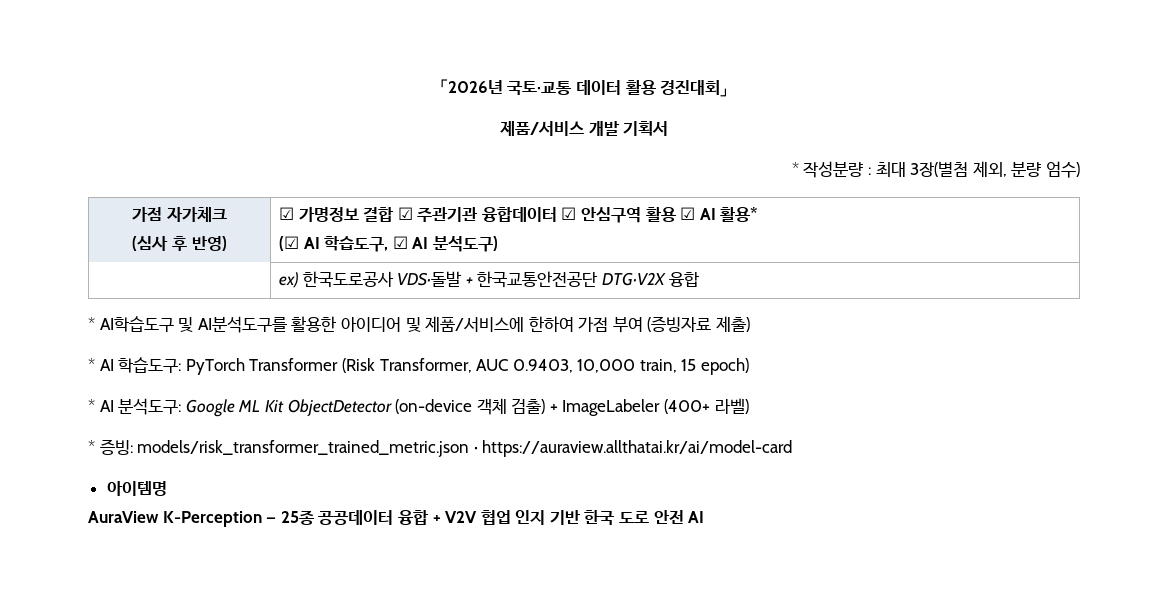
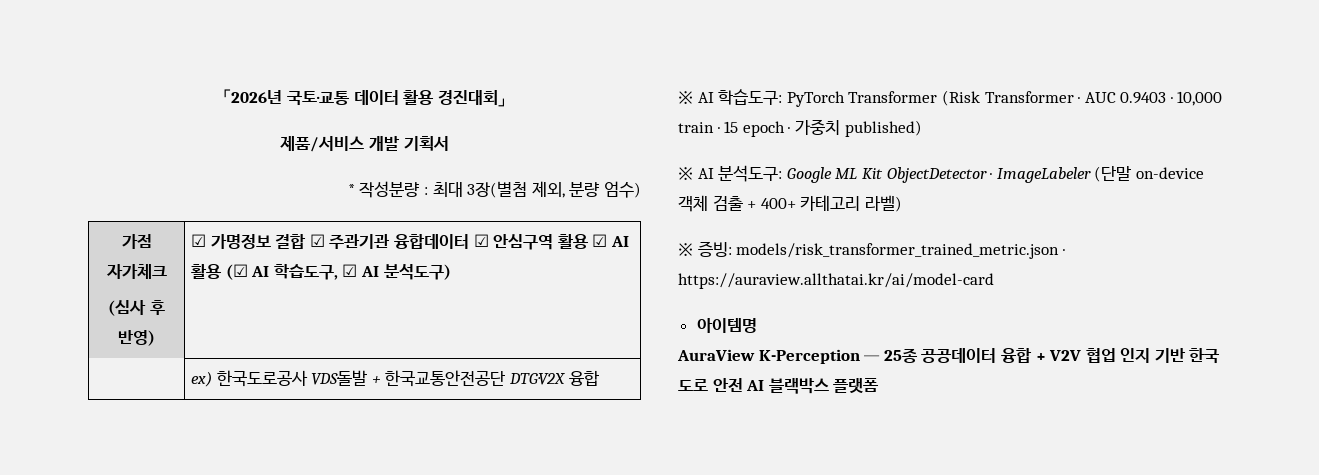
  가점 자가체크
- (심사 후 반영) | ☑ 가명정보 결합 ☑ 주관기관 융합데이터 ☑ 안심구역 활용 ☑ AI 활용*
- (☑ AI 학습도구, ☑ AI 분석도구)
+ (심사 후 반영) | ☑ 가명정보 결합 ☑ 주관기관 융합데이터 ☑ 안심구역 활용 ☑ AI 활용 (☑ AI 학습도구, ☑ AI 분석도구)
- * AI학습도구 및 AI분석도구를 활용한 아이디어 및 제품/서비스에 한하여 가점 부여 (증빙자료 제출)
- * AI 학습도구: PyTorch Transformer (Risk Transformer, AUC 0.9403, 10,000 train, 15 epoch)
- * AI 분석도구: Google ML Kit ObjectDetector (on-device 객체 검출) + ImageLabeler (400+ 라벨)
+ ※ AI 학습도구: PyTorch Transformer (Risk Transformer · AUC 0.9403 · 10,000 train · 15 epoch · 가중치 published)
+ ※ AI 분석도구: Google ML Kit ObjectDetector · ImageLabeler (단말 on-device 객체 검출 + 400+ 카테고리 라벨)
- * 증빙: models/risk_transformer_trained_metric.json · https://auraview.allthatai.kr/ai/model-card
+ ※ 증빙: models/risk_transformer_trained_metric.json · https://auraview.allthatai.kr/ai/model-card
- AuraView K-Perception — 25종 공공데이터 융합 + V2V 협업 인지 기반 한국 도로 안전 AI
+ AuraView K-Perception ─ 25종 공공데이터 융합 + V2V 협업 인지 기반 한국 도로 안전 AI 블랙박스 플랫폼

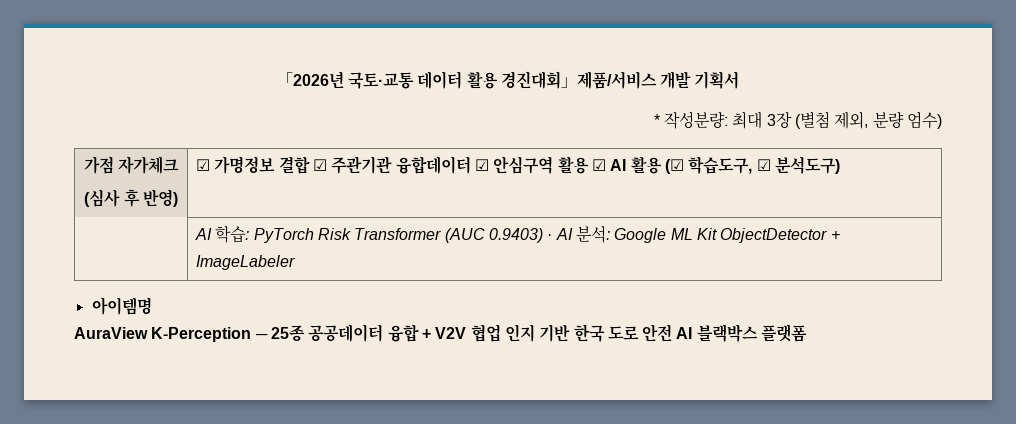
- 「2026년 국토·교통 데이터 활용 경진대회」
- 제품/서비스 개발 기획서
+ 「2026년 국토·교통 데이터 활용 경진대회」제품/서비스 개발 기획서
- * 작성분량 : 최대 3장(별첨 제외, 분량 엄수)
+ * 작성분량: 최대 3장 (별첨 제외, 분량 엄수)
  가점 자가체크
- (심사 후 반영) | ☑ 가명정보 결합 ☑ 주관기관 융합데이터 ☑ 안심구역 활용 ☑ AI 활용 (☑ AI 학습도구, ☑ AI 분석도구)
+ (심사 후 반영) | ☑ 가명정보 결합 ☑ 주관기관 융합데이터 ☑ 안심구역 활용 ☑ AI 활용 (☑ 학습도구, ☑ 분석도구)
- | ex) 한국도로공사 VDS·돌발 + 한국교통안전공단 DTG·V2X 융합
- ※ AI 학습도구: PyTorch Transformer (Risk Transformer · AUC 0.9403 · 10,000 train · 15 epoch · 가중치 published)
- ※ AI 분석도구: Google ML Kit ObjectDetector · ImageLabeler (단말 on-device 객체 검출 + 400+ 카테고리 라벨)
- ※ 증빙: models/risk_transformer_trained_metric.json · https://auraview.allthatai.kr/ai/model-card
+ | AI 학습: PyTorch Risk Transformer (AUC 0.9403) · AI 분석: Google ML Kit ObjectDetector + ImageLabeler

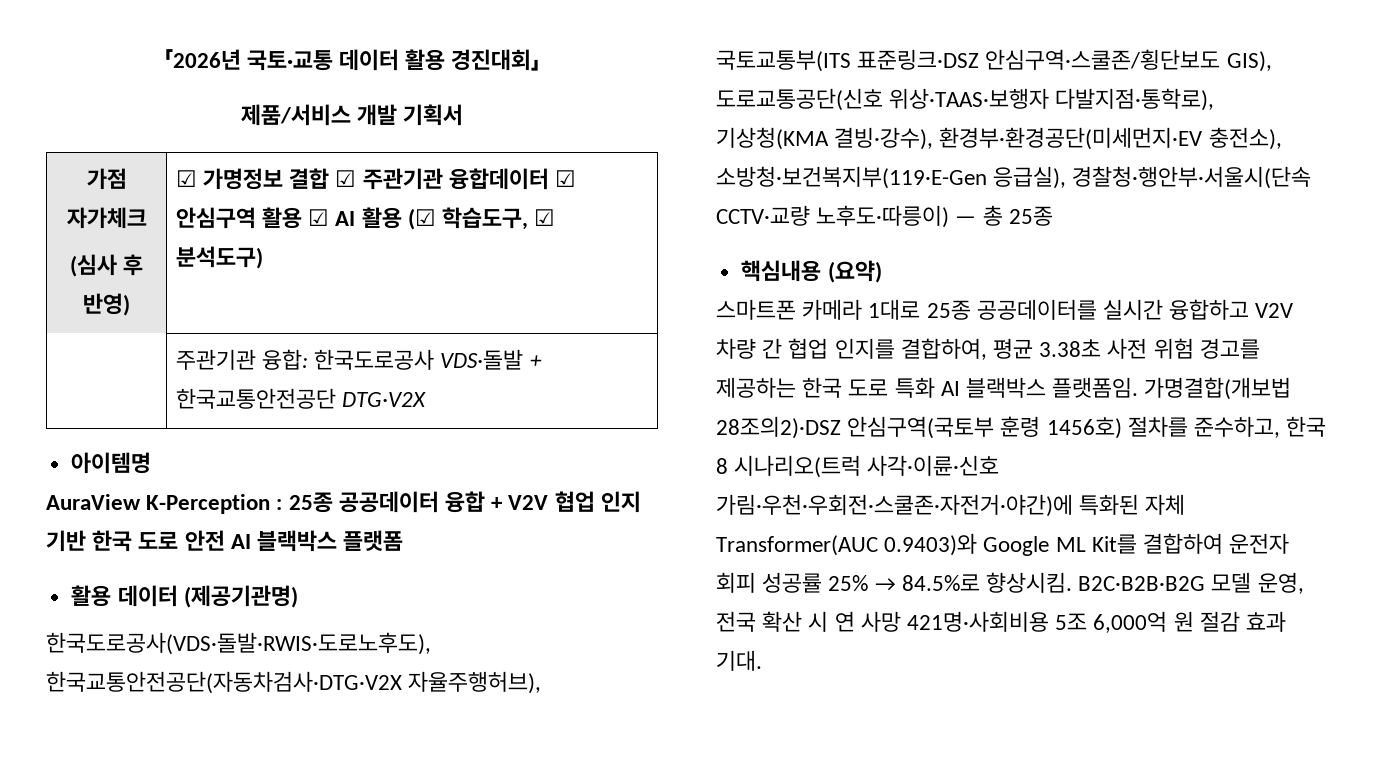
- 「2026년 국토·교통 데이터 활용 경진대회」제품/서비스 개발 기획서
+ 「2026년 국토·교통 데이터 활용 경진대회」
+ 제품/서비스 개발 기획서
- * 작성분량: 최대 3장 (별첨 제외, 분량 엄수)
- | AI 학습: PyTorch Risk Transformer (AUC 0.9403) · AI 분석: Google ML Kit ObjectDetector + ImageLabeler
+ | 주관기관 융합: 한국도로공사 VDS·돌발 + 한국교통안전공단 DTG·V2X
- AuraView K-Perception ─ 25종 공공데이터 융합 + V2V 협업 인지 기반 한국 도로 안전 AI 블랙박스 플랫폼
+ AuraView K-Perception : 25종 공공데이터 융합 + V2V 협업 인지 기반 한국 도로 안전 AI 블랙박스 플랫폼
+ 활용 데이터 (제공기관명)
+ 한국도로공사(VDS·돌발·RWIS·도로노후도), 한국교통안전공단(자동차검사·DTG·V2X 자율주행허브), 국토교통부(ITS 표준링크·DSZ 안심구역·스쿨존/횡단보도 GIS), 도로교통공단(신호 위상·TAAS·보행자 다발지점·통학로), 기상청(KMA 결빙·강수), 환경부·환경공단(미세먼지·EV 충전소), 소방청·보건복지부(119·E-Gen 응급실), 경찰청·행안부·서울시(단속 CCTV·교량 노후도·따릉이) — 총 25종
+ 핵심내용 (요약)
+ 스마트폰 카메라 1대로 25종 공공데이터를 실시간 융합하고 V2V 차량 간 협업 인지를 결합하여, 평균 3.38초 사전 위험 경고를 제공하는 한국 도로 특화 AI 블랙박스 플랫폼임. 가명결합(개보법 28조의2)·DSZ 안심구역(국토부 훈령 1456호) 절차를 준수하고, 한국 8 시나리오(트럭 사각·이륜·신호 가림·우천·우회전·스쿨존·자전거·야간)에 특화된 자체 Transformer(AUC 0.9403)와 Google ML Kit를 결합하여 운전자 회피 성공률 25% → 84.5%로 향상시킴. B2C·B2B·B2G 모델 운영, 전국 확산 시 연 사망 421명·사회비용 5조 6,000억 원 절감 효과 기대.

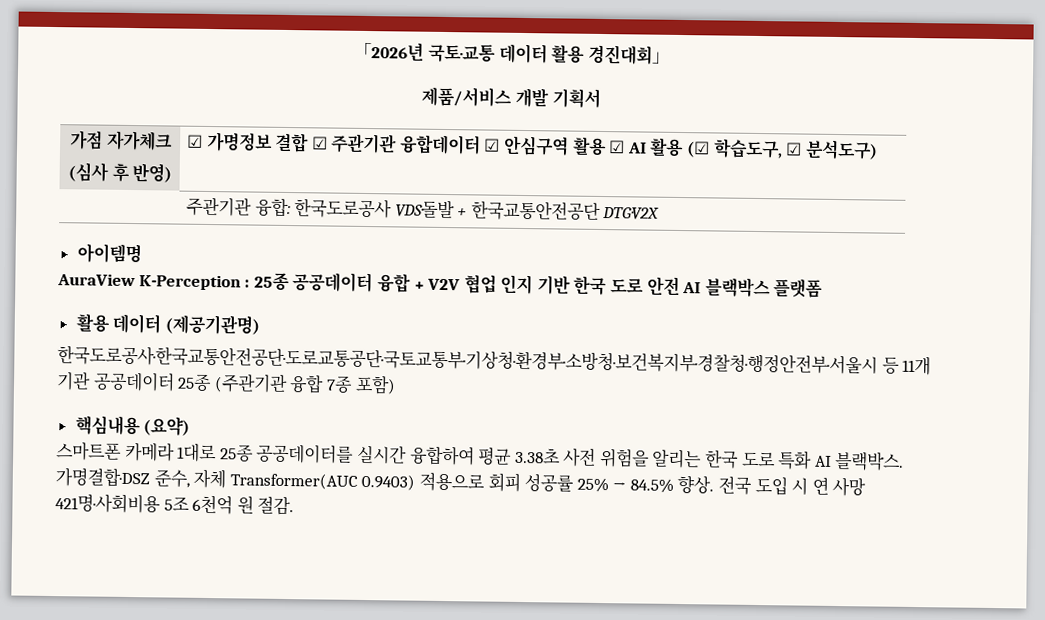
- 한국도로공사(VDS·돌발·RWIS·도로노후도), 한국교통안전공단(자동차검사·DTG·V2X 자율주행허브), 국토교통부(ITS 표준링크·DSZ 안심구역·스쿨존/횡단보도 GIS), 도로교통공단(신호 위상·TAAS·보행자 다발지점·통학로), 기상청(KMA 결빙·강수), 환경부·환경공단(미세먼지·EV 충전소), 소방청·보건복지부(119·E-Gen 응급실), 경찰청·행안부·서울시(단속 CCTV·교량 노후도·따릉이) — 총 25종
+ 한국도로공사·한국교통안전공단·도로교통공단·국토교통부·기상청·환경부·소방청·보건복지부·경찰청·행정안전부·서울시 등 11개 기관 공공데이터 25종 (주관기관 융합 7종 포함)
- 스마트폰 카메라 1대로 25종 공공데이터를 실시간 융합하고 V2V 차량 간 협업 인지를 결합하여, 평균 3.38초 사전 위험 경고를 제공하는 한국 도로 특화 AI 블랙박스 플랫폼임. 가명결합(개보법 28조의2)·DSZ 안심구역(국토부 훈령 1456호) 절차를 준수하고, 한국 8 시나리오(트럭 사각·이륜·신호 가림·우천·우회전·스쿨존·자전거·야간)에 특화된 자체 Transformer(AUC 0.9403)와 Google ML Kit를 결합하여 운전자 회피 성공률 25% → 84.5%로 향상시킴. B2C·B2B·B2G 모델 운영, 전국 확산 시 연 사망 421명·사회비용 5조 6,000억 원 절감 효과 기대.
+ 스마트폰 카메라 1대로 25종 공공데이터를 실시간 융합하여 평균 3.38초 사전 위험을 알리는 한국 도로 특화 AI 블랙박스. 가명결합·DSZ 준수, 자체 Transformer(AUC 0.9403) 적용으로 회피 성공률 25% → 84.5% 향상. 전국 도입 시 연 사망 421명·사회비용 5조 6천억 원 절감.

